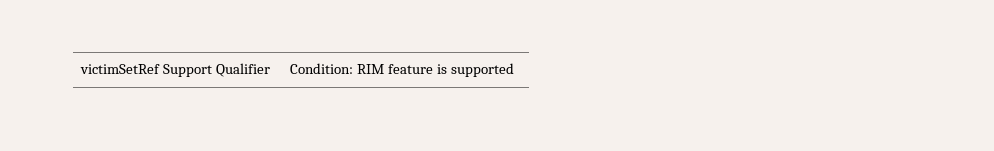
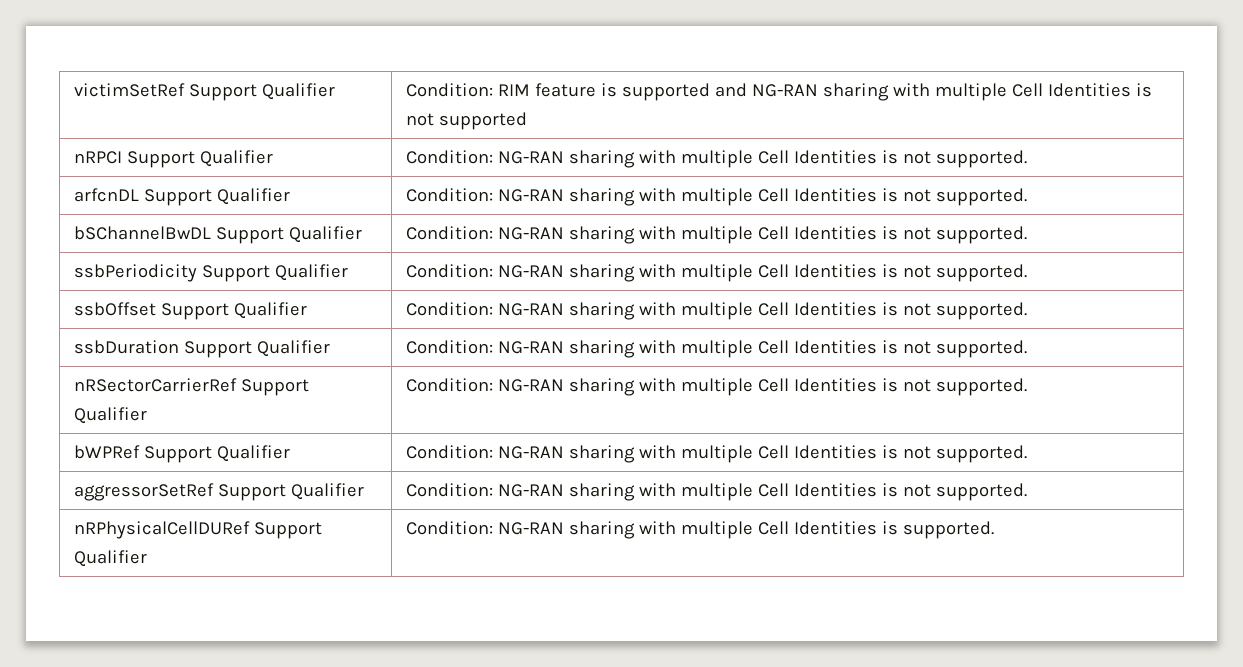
- victimSetRef Support Qualifier | Condition: RIM feature is supported
+ victimSetRef Support Qualifier | Condition: RIM feature is supported and NG-RAN sharing with multiple Cell Identities is not supported
+ nRPCI Support Qualifier | Condition: NG-RAN sharing with multiple Cell Identities is not supported.
+ arfcnDL Support Qualifier | Condition: NG-RAN sharing with multiple Cell Identities is not supported.
+ bSChannelBwDL Support Qualifier | Condition: NG-RAN sharing with multiple Cell Identities is not supported.
+ ssbPeriodicity Support Qualifier | Condition: NG-RAN sharing with multiple Cell Identities is not supported.
+ ssbOffset Support Qualifier | Condition: NG-RAN sharing with multiple Cell Identities is not supported.
+ ssbDuration Support Qualifier | Condition: NG-RAN sharing with multiple Cell Identities is not supported.
+ nRSectorCarrierRef Support Qualifier | Condition: NG-RAN sharing with multiple Cell Identities is not supported.
+ bWPRef Support Qualifier | Condition: NG-RAN sharing with multiple Cell Identities is not supported.
+ aggressorSetRef Support Qualifier | Condition: NG-RAN sharing with multiple Cell Identities is not supported.
+ nRPhysicalCellDURef Support Qualifier | Condition: NG-RAN sharing with multiple Cell Identities is supported.

